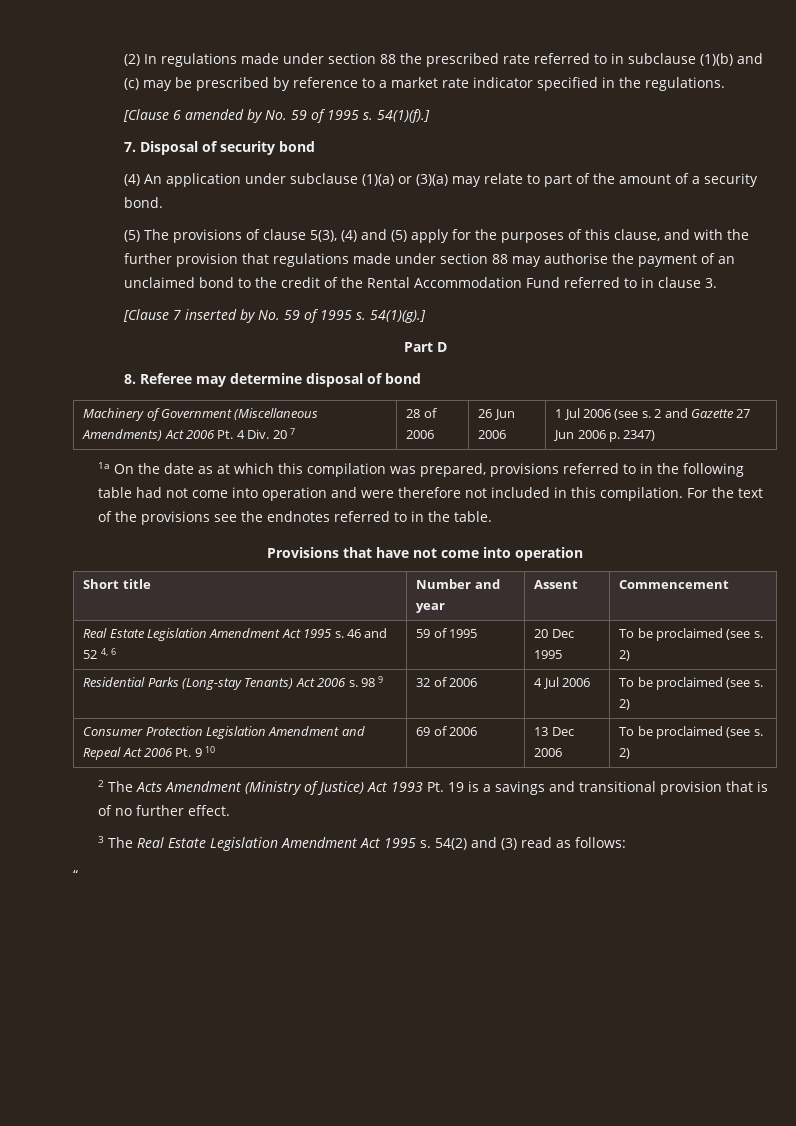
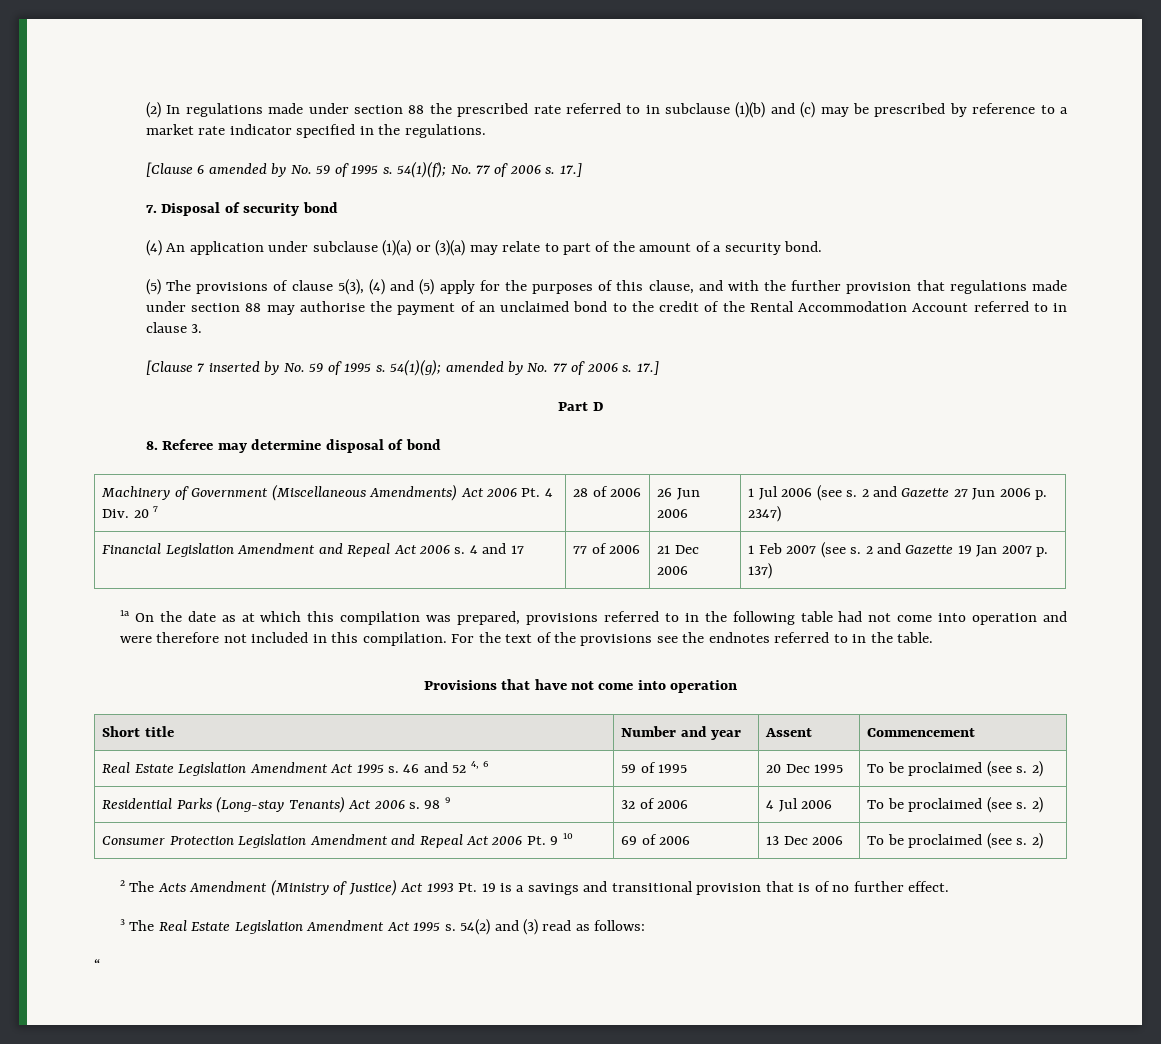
- 54(1)(f).]
+ 54(1)(f); No. 77 of 2006 s. 17.]
- (5) The provisions of clause 5(3), (4) and (5) apply for the purposes of this clause, and with the further provision that regulations made under section 88 may authorise the payment of an unclaimed bond to the credit of the Rental Accommodation Fund referred to in clause 3.
+ (5) The provisions of clause 5(3), (4) and (5) apply for the purposes of this clause, and with the further provision that regulations made under section 88 may authorise the payment of an unclaimed bond to the credit of the Rental Accommodation Account referred to in clause 3.
- 54(1)(g).]
+ 54(1)(g); amended by No. 77 of 2006 s. 17.]
+ Financial Legislation Amendment and Repeal Act 2006 s. 4 and 17 | 77 of 2006 | 21 Dec 2006 | 1 Feb 2007 (see s. 2 and Gazette 19 Jan 2007 p. 137)

